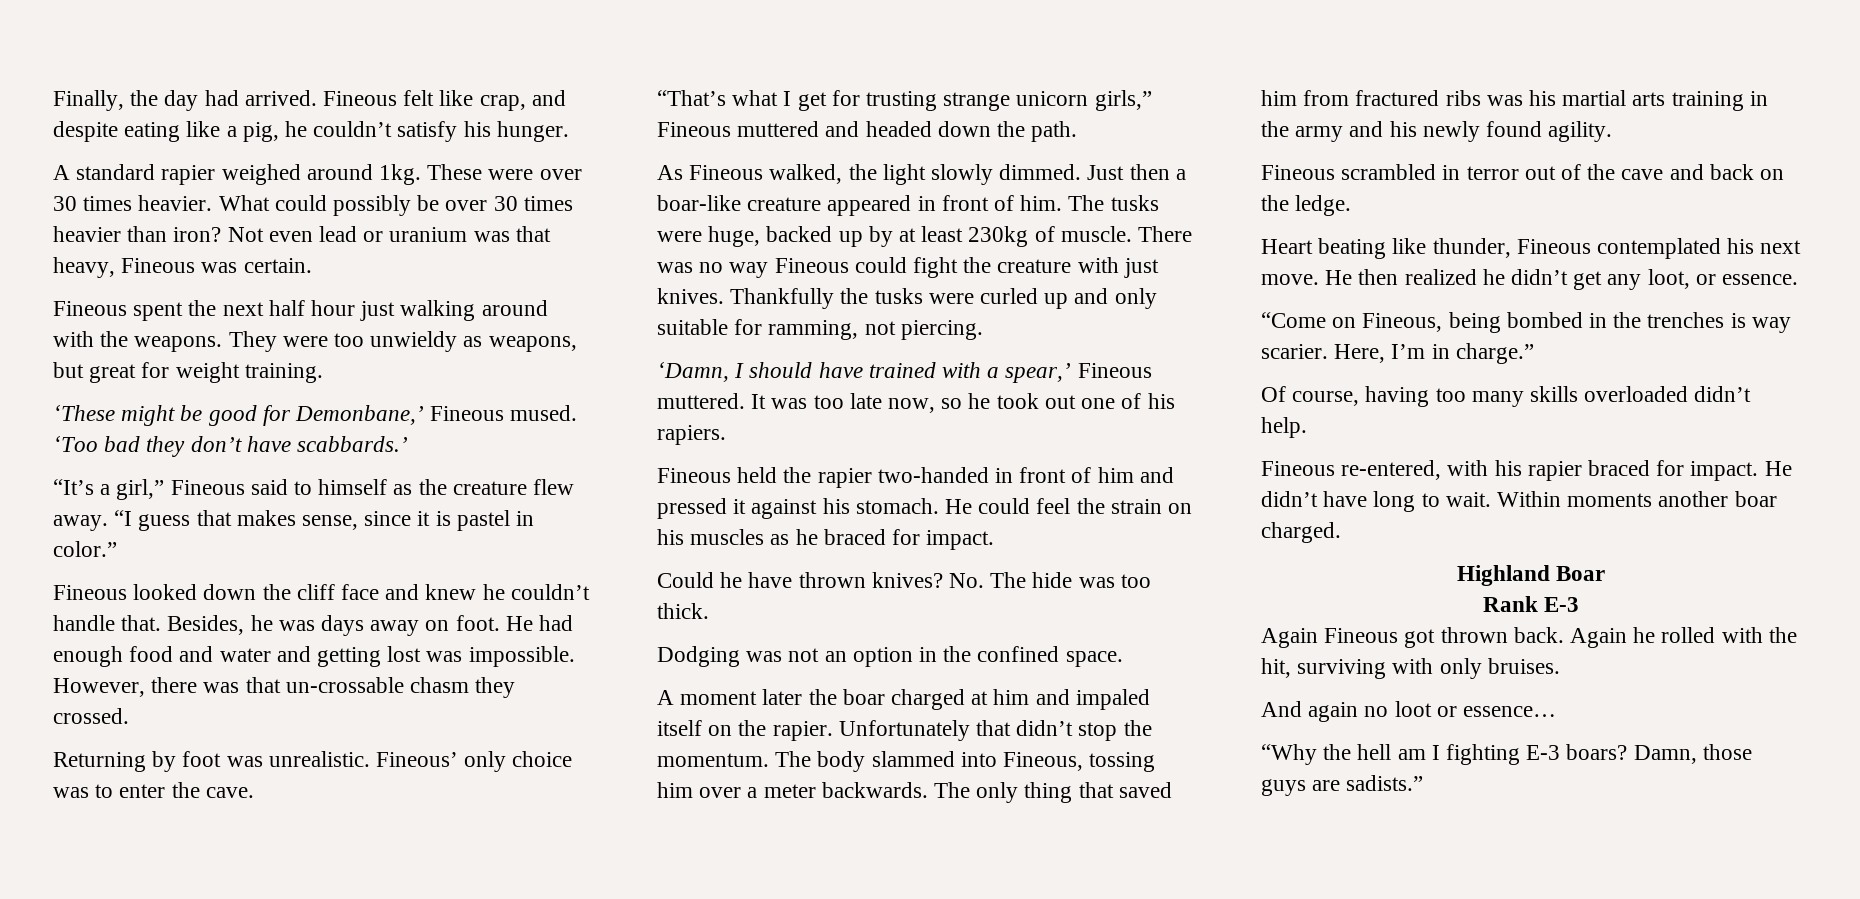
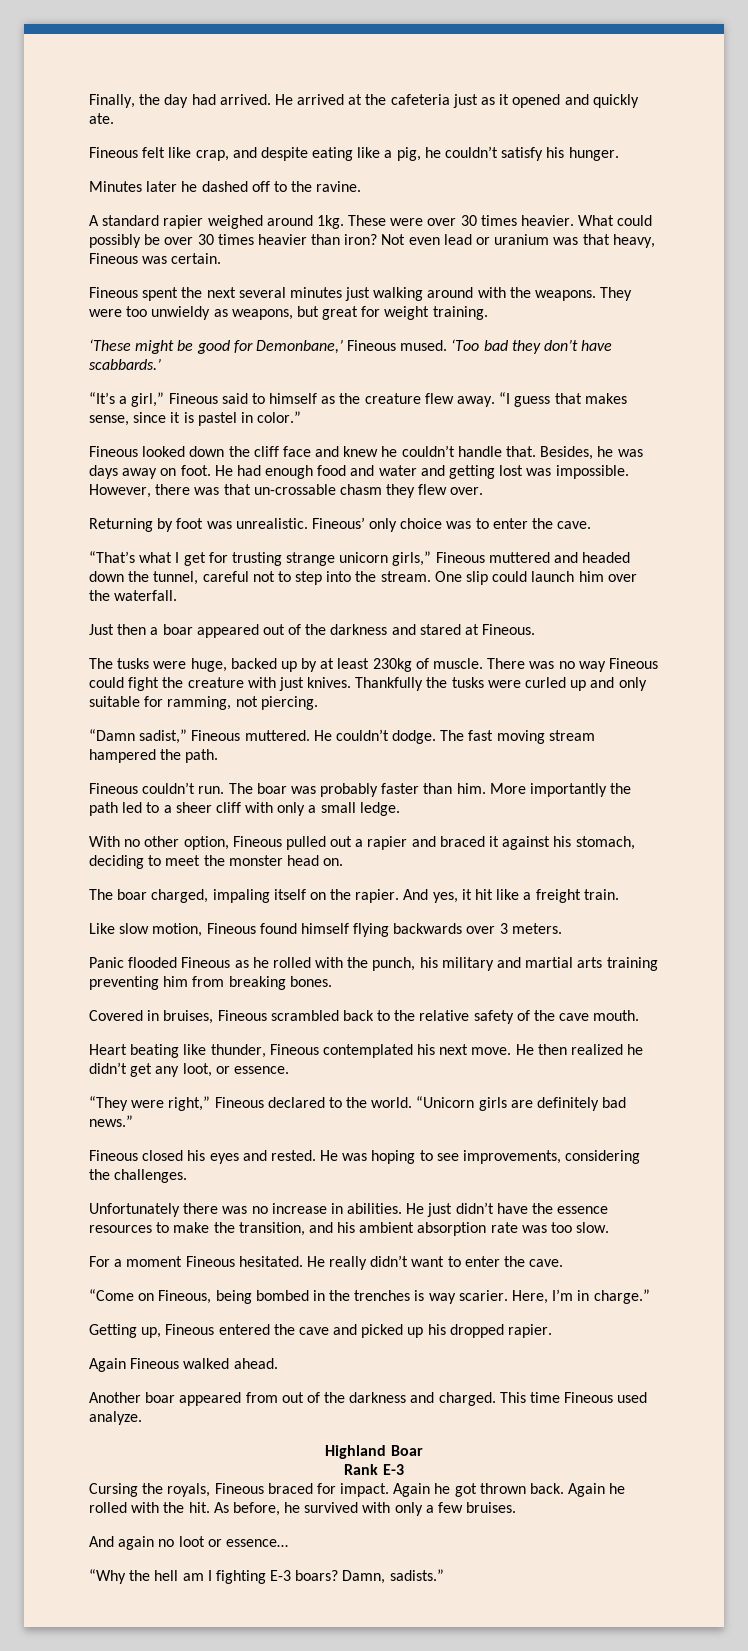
- Finally, the day had arrived. Fineous felt like crap, and despite eating like a pig, he couldn’t satisfy his hunger.
+ Finally, the day had arrived. He arrived at the cafeteria just as it opened and quickly ate.
+ Fineous felt like crap, and despite eating like a pig, he couldn’t satisfy his hunger.
+ Minutes later he dashed off to the ravine.
- Fineous spent the next half hour just walking around with the weapons.
+ Fineous spent the next several minutes just walking around with the weapons.
- However, there was that un-crossable chasm they crossed.
+ However, there was that un-crossable chasm they flew over.
- “That’s what I get for trusting strange unicorn girls,” Fineous muttered and headed down the path.
- As Fineous walked, the light slowly dimmed. Just then a boar-like creature appeared in front of him. The tusks were huge, backed up by at least 230kg of muscle.
+ “That’s what I get for trusting strange unicorn girls,” Fineous muttered and headed down the tunnel, careful not to step into the stream. One slip could launch him over the waterfall.
+ Just then a boar appeared out of the darkness and stared at Fineous.
+ The tusks were huge, backed up by at least 230kg of muscle.
- ‘Damn, I should have trained with a spear,’ Fineous muttered. It was too late now, so he took out one of his rapiers.
- Fineous held the rapier two-handed in front of him and pressed it against his stomach. He could feel the strain on his muscles as he braced for impact.
- Could he have thrown knives? No. The hide was too thick.
- Dodging was not an option in the confined space.
- A moment later the boar charged at him and impaled itself on the rapier. Unfortunately that didn’t stop the momentum. The body slammed into Fineous, tossing him over a meter backwards. The only thing that saved him from fractured ribs was his martial arts training in the army and his newly found agility.
- Fineous scrambled in terror out of the cave and back on the ledge.
+ “Damn sadist,” Fineous muttered. He couldn’t dodge. The fast moving stream hampered the path.
+ Fineous couldn’t run. The boar was probably faster than him. More importantly the path led to a sheer cliff with only a small ledge.
+ With no other option, Fineous pulled out a rapier and braced it against his stomach, deciding to meet the monster head on.
+ The boar charged, impaling itself on the rapier. And yes, it hit like a freight train.
+ Like slow motion, Fineous found himself flying backwards over 3 meters.
+ Panic flooded Fineous as he rolled with the punch, his military and martial arts training preventing him from breaking bones.
+ Covered in bruises, Fineous scrambled back to the relative safety of the cave mouth.
+ “They were right,” Fineous declared to the world. “Unicorn girls are definitely bad news.”
+ Fineous closed his eyes and rested. He was hoping to see improvements, considering the challenges.
+ Unfortunately there was no increase in abilities. He just didn’t have the essence resources to make the transition, and his ambient absorption rate was too slow.
+ For a moment Fineous hesitated. He really didn’t want to enter the cave.
- Of course, having too many skills overloaded didn’t help.
- Fineous re-entered, with his rapier braced for impact. He didn’t have long to wait. Within moments another boar charged.
+ Getting up, Fineous entered the cave and picked up his dropped rapier.
+ Again Fineous walked ahead.
+ Another boar appeared from out of the darkness and charged. This time Fineous used analyze.
  Highland Boar
  Rank E-3
- Again Fineous got thrown back.
+ Cursing the royals, Fineous braced for impact. Again he got thrown back.
- Again he rolled with the hit, surviving with only bruises.
+ Again he rolled with the hit. As before, he survived with only a few bruises.
- Damn, those guys are sadists.”
+ Damn, sadists.”

